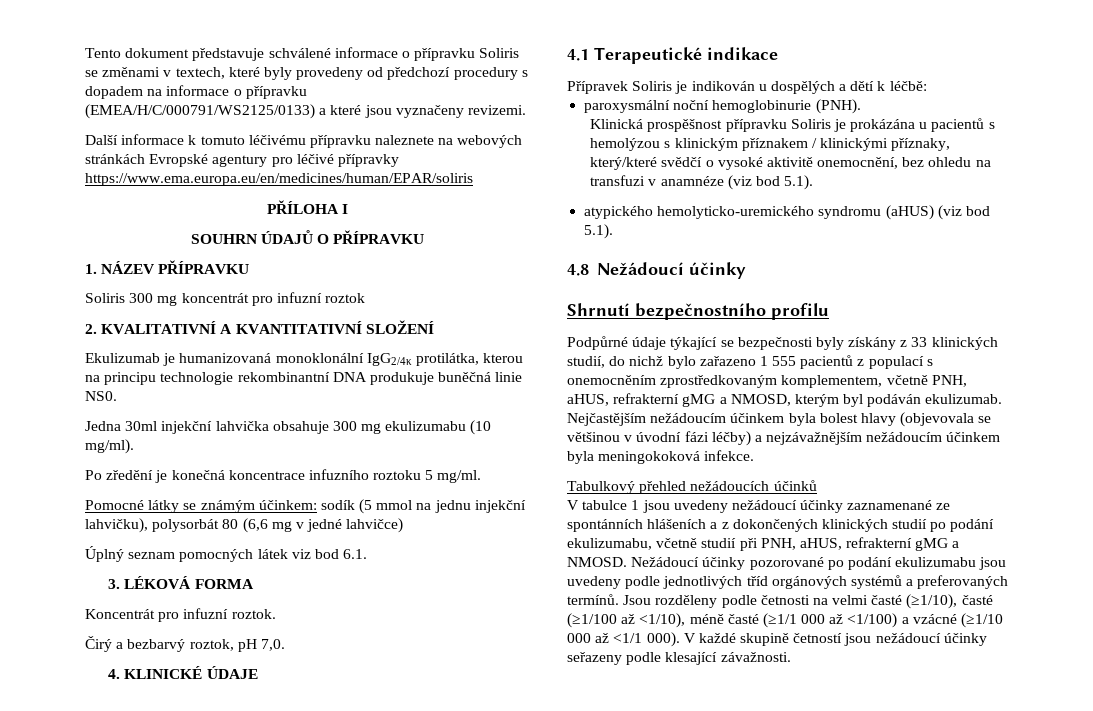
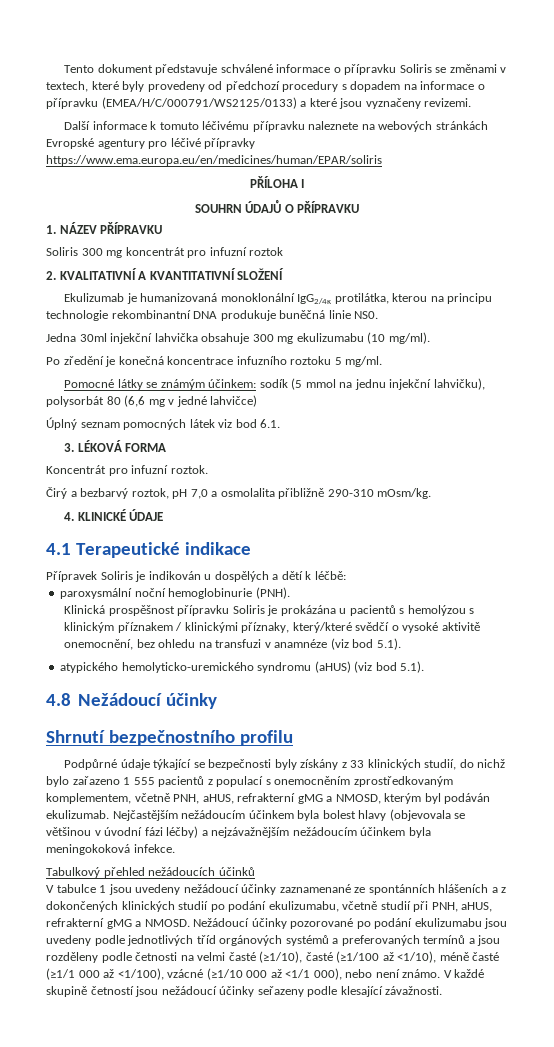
- Čirý a bezbarvý roztok, pH 7,0.
+ Čirý a bezbarvý roztok, pH 7,0 a osmolalita přibližně 290-310 mOsm/kg.
- Nežádoucí účinky pozorované po podání ekulizumabu jsou uvedeny podle jednotlivých tříd orgánových systémů a preferovaných termínů. Jsou rozděleny podle četnosti na velmi časté (≥1/10), časté (≥1/100 až <1/10), méně časté (≥1/1 000 až <1/100) a vzácné (≥1/10 000 až <1/1 000).
+ Nežádoucí účinky pozorované po podání ekulizumabu jsou uvedeny podle jednotlivých tříd orgánových systémů a preferovaných termínů a jsou rozděleny podle četnosti na velmi časté (≥1/10), časté (≥1/100 až <1/10), méně časté (≥1/1 000 až <1/100), vzácné (≥1/10 000 až <1/1 000), nebo není známo.

